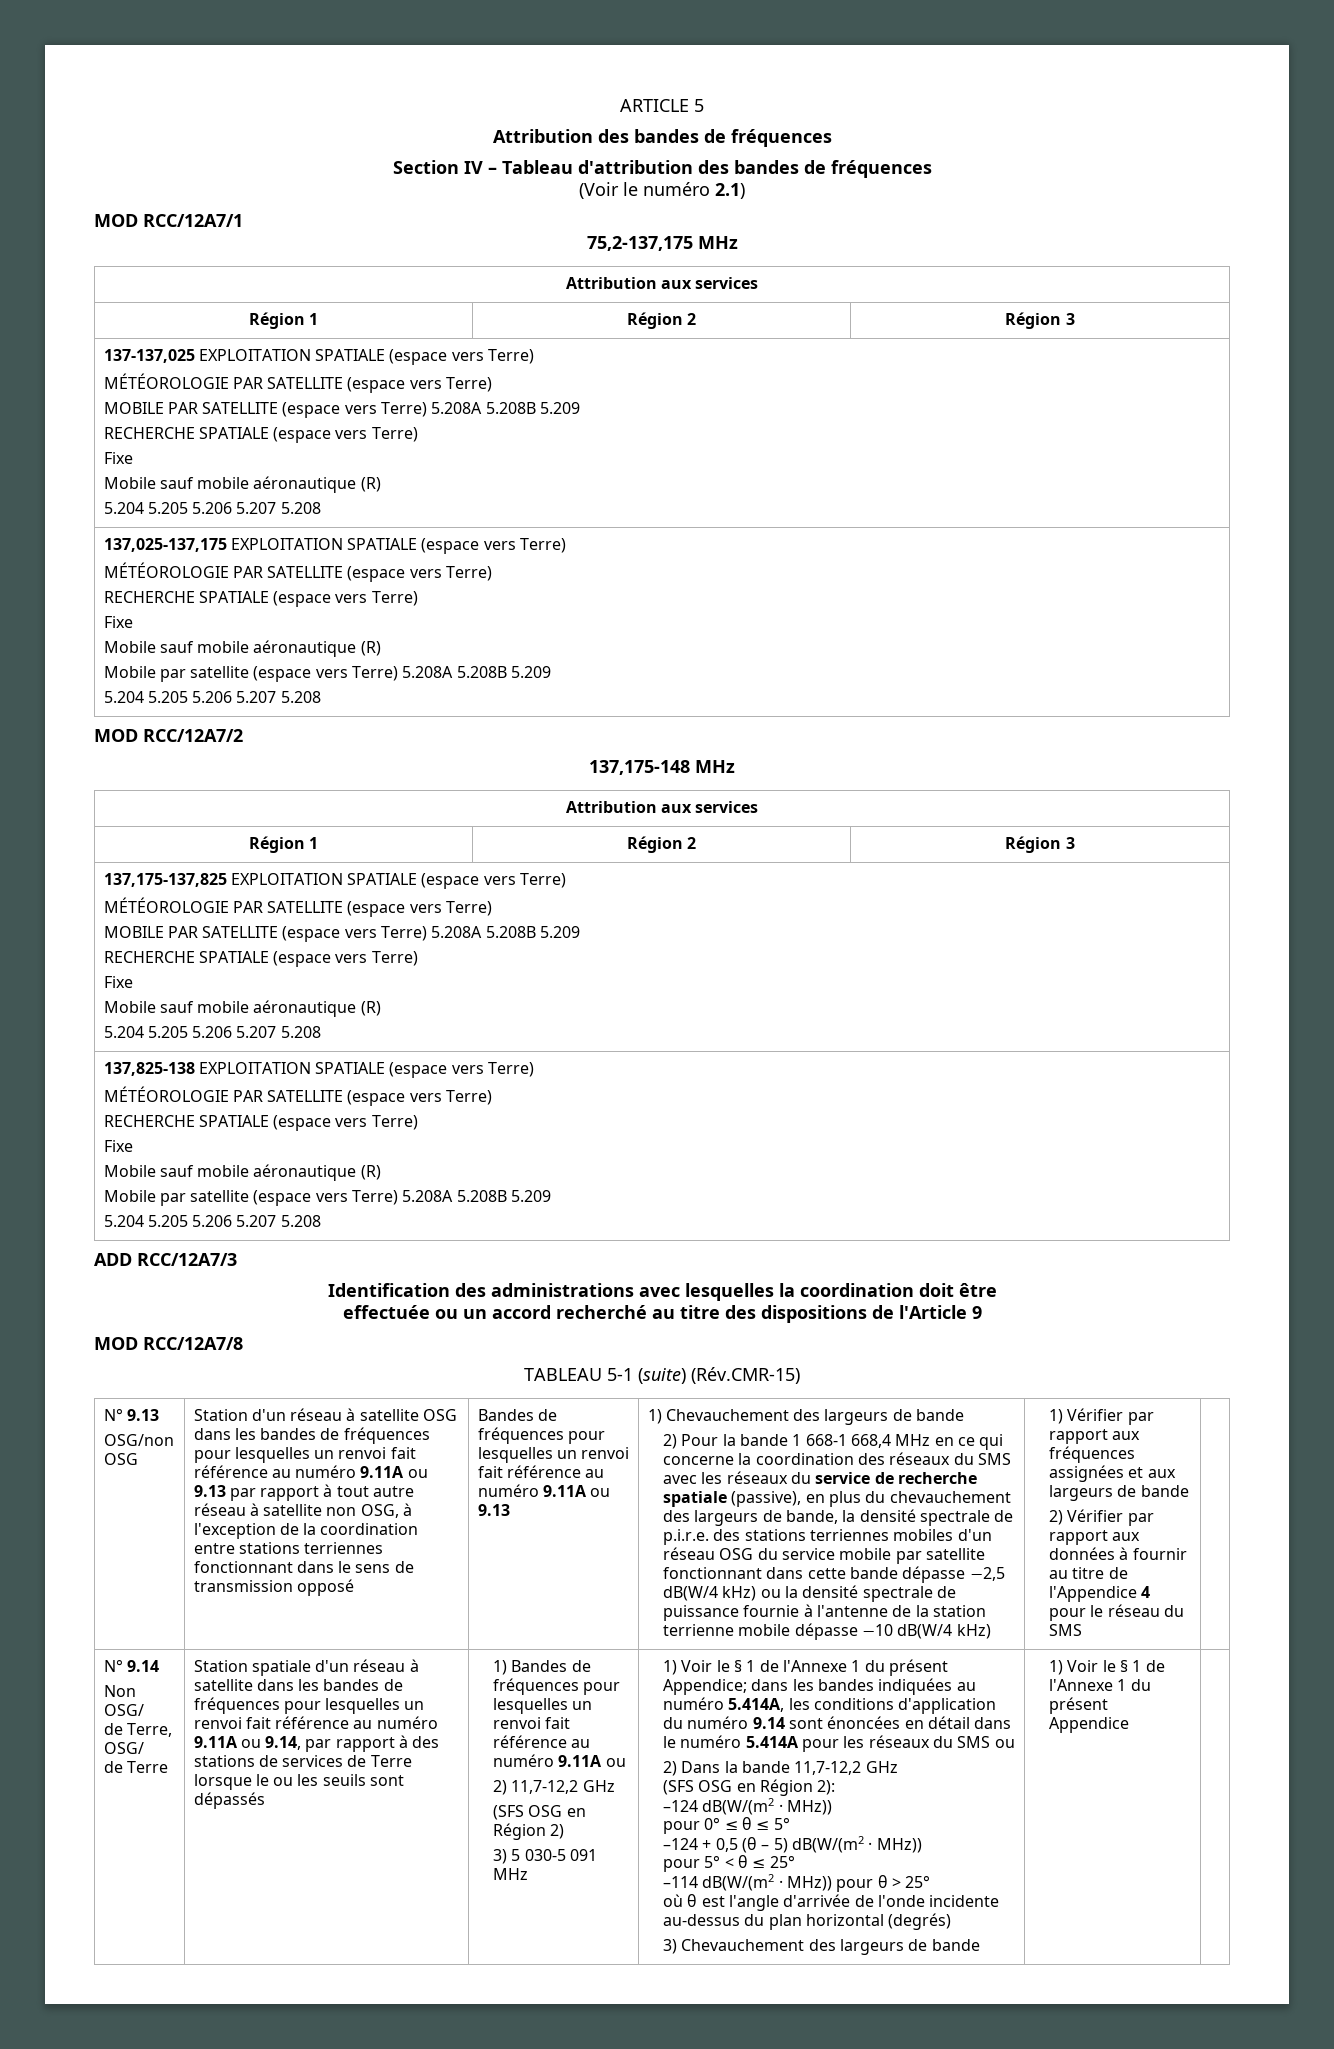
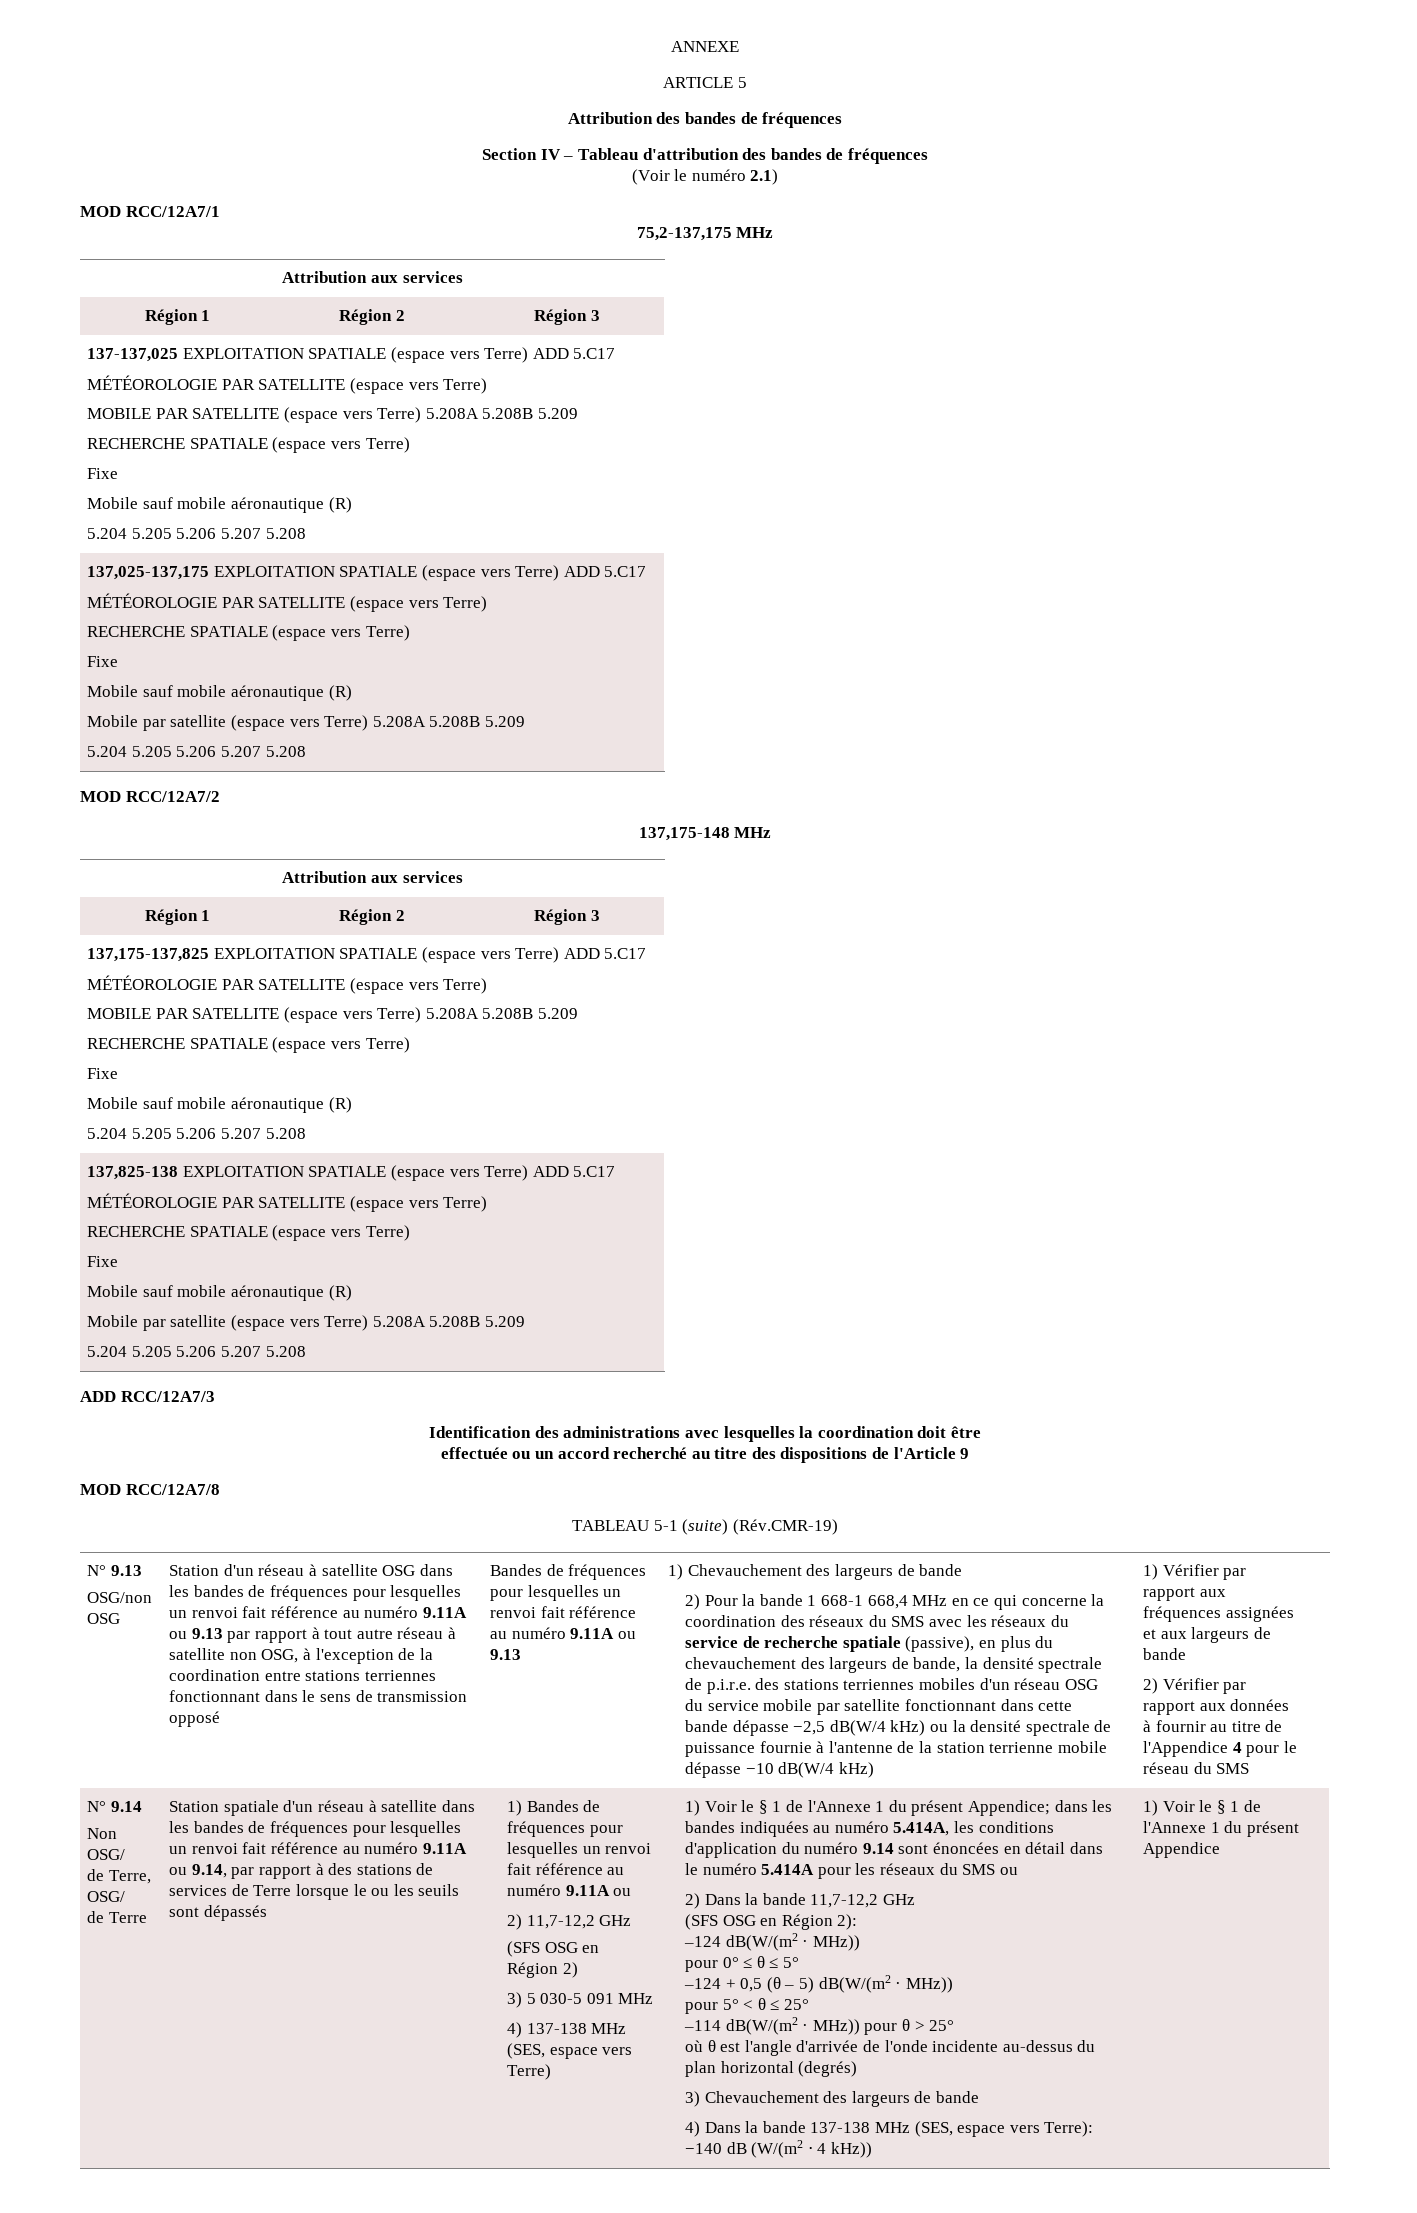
+ ANNEXE
- 137-137,025 EXPLOITATION SPATIALE (espace vers Terre)
+ 137-137,025 EXPLOITATION SPATIALE (espace vers Terre) ADD 5.C17
- 137,025-137,175 EXPLOITATION SPATIALE (espace vers Terre)
+ 137,025-137,175 EXPLOITATION SPATIALE (espace vers Terre) ADD 5.C17
- 137,175-137,825 EXPLOITATION SPATIALE (espace vers Terre)
+ 137,175-137,825 EXPLOITATION SPATIALE (espace vers Terre) ADD 5.C17
- 137,825-138 EXPLOITATION SPATIALE (espace vers Terre)
+ 137,825-138 EXPLOITATION SPATIALE (espace vers Terre) ADD 5.C17
- TABLEAU 5-1 (suite) (Rév.CMR-15)
+ TABLEAU 5-1 (suite) (Rév.CMR-19)
+ 4) 137-138 MHz (SES, espace vers Terre)
+ 4) Dans la bande 137-138 MHz (SES, espace vers Terre): −140 dB (W/(m2 ⋅ 4 kHz))

